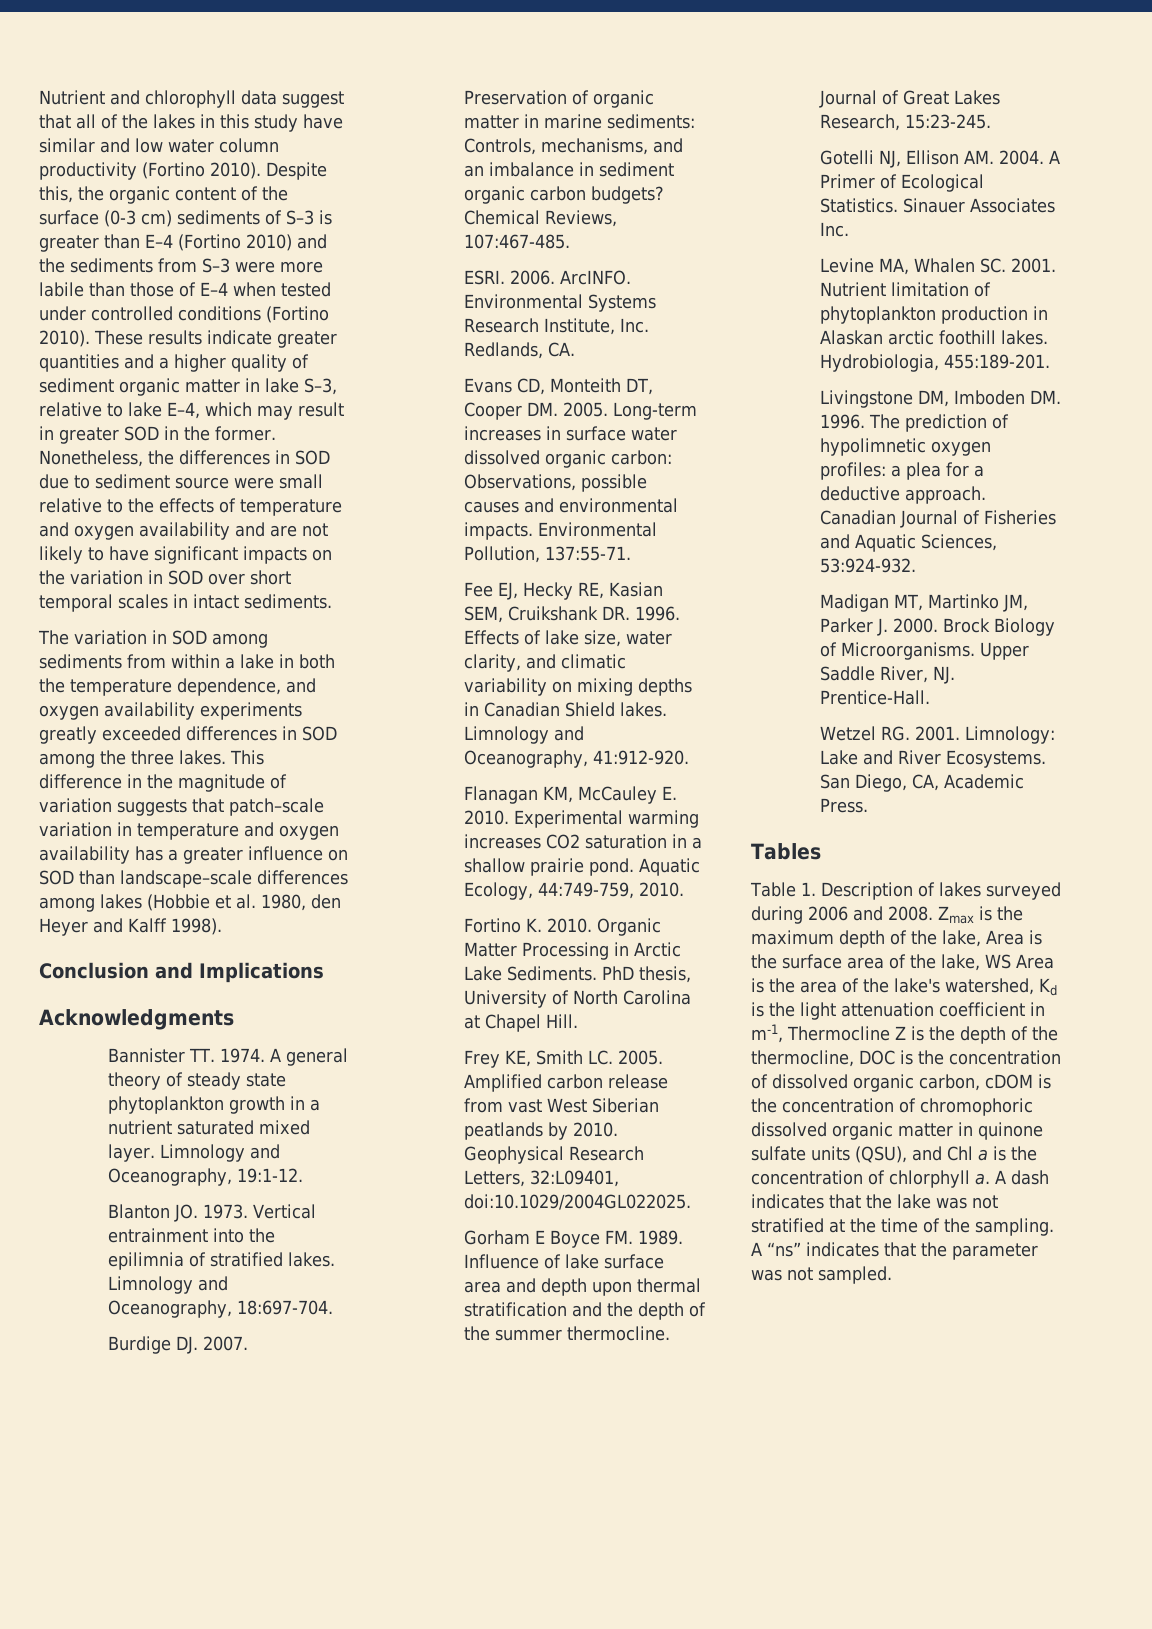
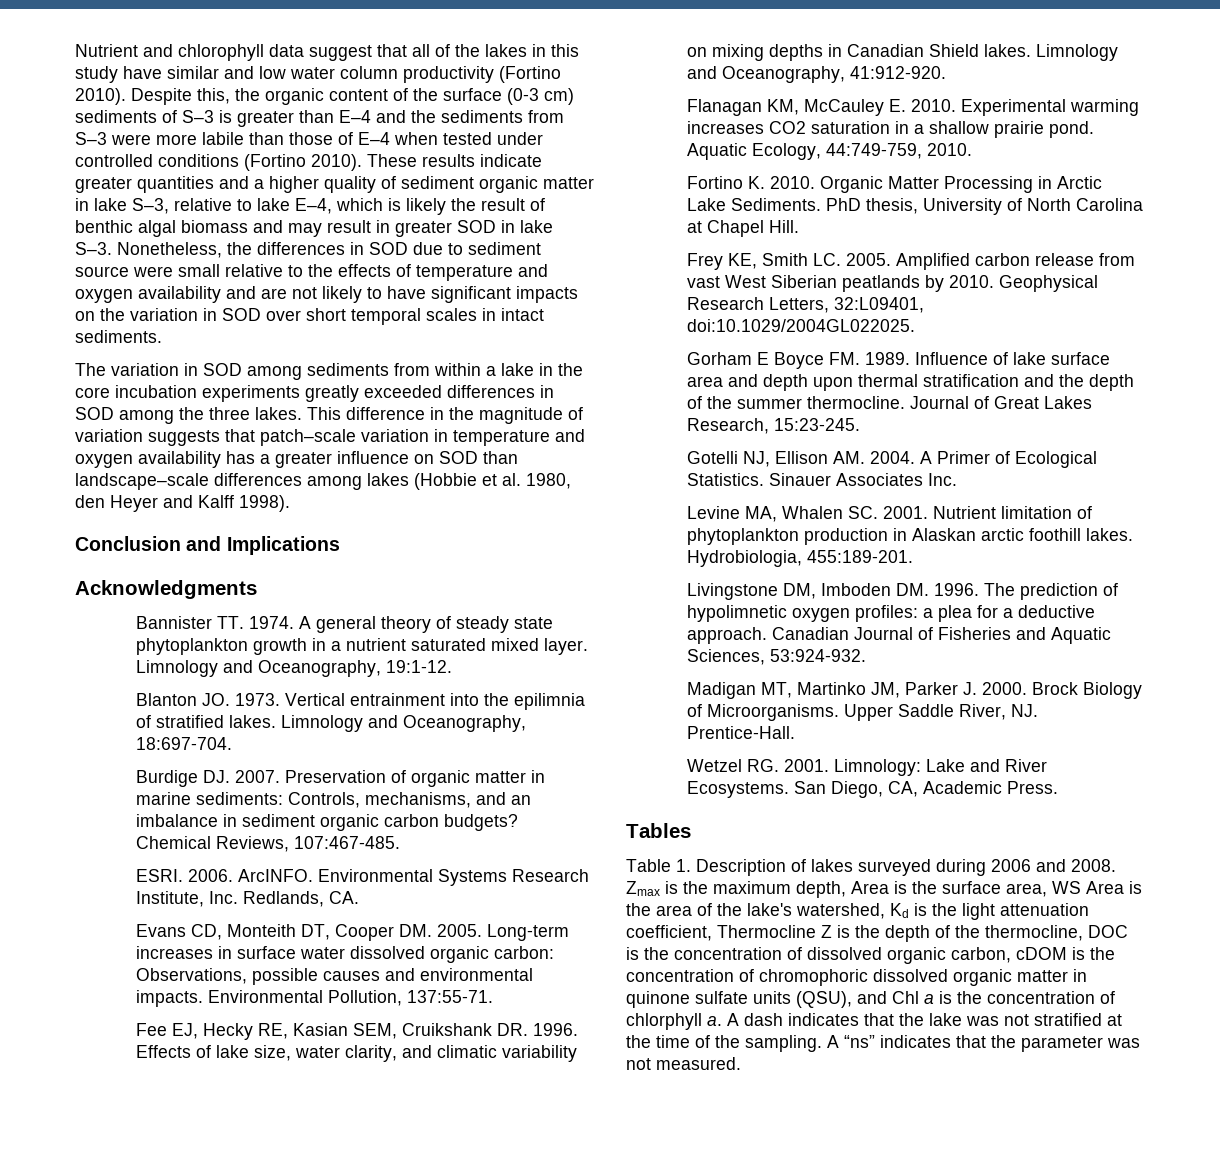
- Despite this, the organic content of the surface (0-3 cm) sediments of S–3 is greater than E–4 (Fortino 2010) and the sediments from S–3 were more labile than those of E–4 when tested under controlled conditions (Fortino 2010).
+ Despite this, the organic content of the surface (0-3 cm) sediments of S–3 is greater than E–4 and the sediments from S–3 were more labile than those of E–4 when tested under controlled conditions (Fortino 2010).
- These results indicate greater quantities and a higher quality of sediment organic matter in lake S–3, relative to lake E–4, which may result in greater SOD in the former. Nonetheless, the differences in SOD due to sediment source were small relative to the effects of temperature and oxygen availability and are not likely to have significant impacts on the variation in SOD over short temporal scales in intact sediments.
+ These results indicate greater quantities and a higher quality of sediment organic matter in lake S–3, relative to lake E–4, which is likely the result of benthic algal biomass and may result in greater SOD in lake S–3. Nonetheless, the differences in SOD due to sediment source were small relative to the effects of temperature and oxygen availability and are not likely to have significant impacts on the variation in SOD over short temporal scales in intact sediments.
- The variation in SOD among sediments from within a lake in both the temperature dependence, and oxygen availability experiments greatly exceeded differences in SOD among the three lakes.
+ The variation in SOD among sediments from within a lake in the core incubation experiments greatly exceeded differences in SOD among the three lakes.
- Zmax is the maximum depth of the lake, Area is the surface area of the lake, WS Area is the area of the lake's watershed, Kd is the light attenuation coefficient in m-1, Thermocline Z is the depth of the thermocline, DOC is the concentration of dissolved organic carbon, cDOM is the concentration of chromophoric dissolved organic matter in quinone sulfate units (QSU), and Chl a is the concentration of chlorphyll a.
+ Zmax is the maximum depth, Area is the surface area, WS Area is the area of the lake's watershed, Kd is the light attenuation coefficient, Thermocline Z is the depth of the thermocline, DOC is the concentration of dissolved organic carbon, cDOM is the concentration of chromophoric dissolved organic matter in quinone sulfate units (QSU), and Chl a is the concentration of chlorphyll a.
- A “ns” indicates that the parameter was not sampled.
+ A “ns” indicates that the parameter was not measured.

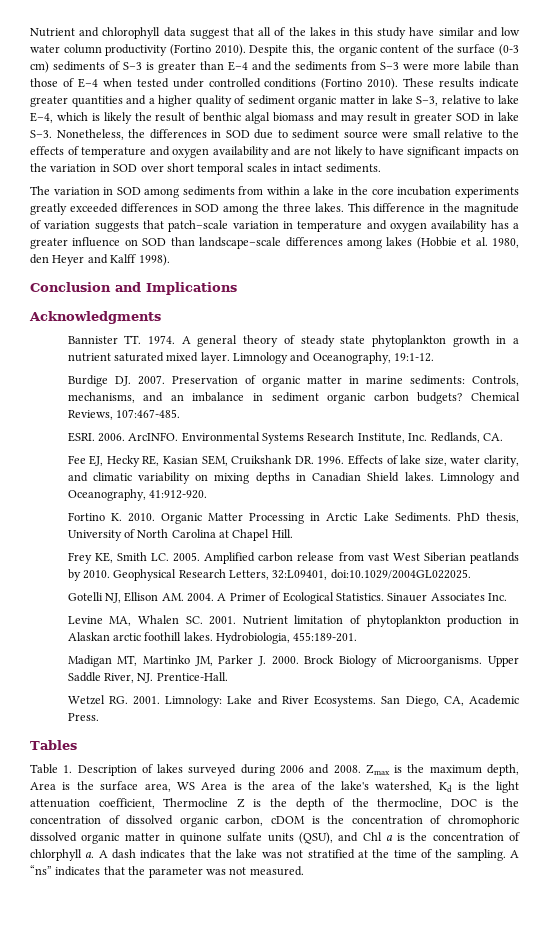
- Blanton JO. 1973. Vertical entrainment into the epilimnia of stratified lakes. Limnology and Oceanography, 18:697-704.
- Evans CD, Monteith DT, Cooper DM. 2005. Long-term increases in surface water dissolved organic carbon: Observations, possible causes and environmental impacts. Environmental Pollution, 137:55-71.
- Flanagan KM, McCauley E. 2010. Experimental warming increases CO2 saturation in a shallow prairie pond. Aquatic Ecology, 44:749-759, 2010.
- Gorham E Boyce FM. 1989. Influence of lake surface area and depth upon thermal stratification and the depth of the summer thermocline. Journal of Great Lakes Research, 15:23-245.
- Livingstone DM, Imboden DM. 1996. The prediction of hypolimnetic oxygen profiles: a plea for a deductive approach. Canadian Journal of Fisheries and Aquatic Sciences, 53:924-932.

